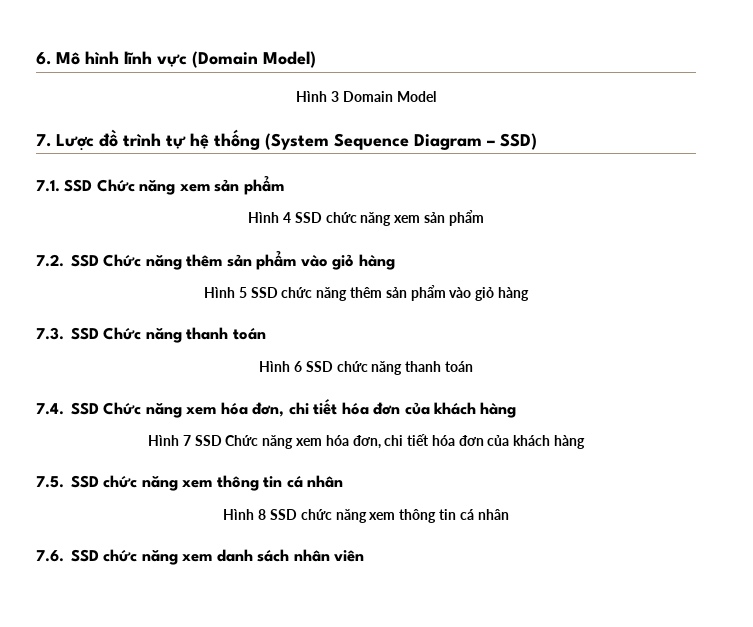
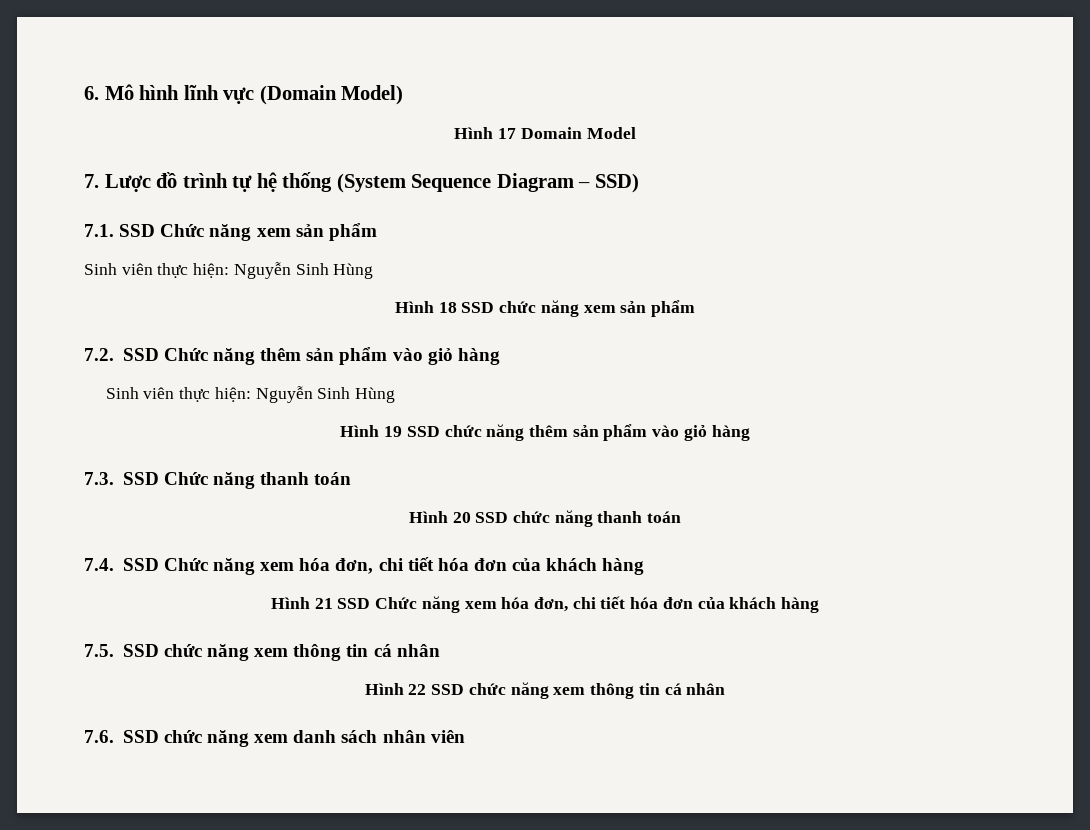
- Hình 3 Domain Model
+ Hình 17 Domain Model
  7.1. SSD Chức năng xem sản phẩm
- Hình 4 SSD chức năng xem sản phẩm
+ Sinh viên thực hiện: Nguyễn Sinh Hùng
+ Hình 18 SSD chức năng xem sản phẩm
  7.2. SSD Chức năng thêm sản phẩm vào giỏ hàng
- Hình 5 SSD chức năng thêm sản phẩm vào giỏ hàng
+ Sinh viên thực hiện: Nguyễn Sinh Hùng
+ Hình 19 SSD chức năng thêm sản phẩm vào giỏ hàng
- Hình 6 SSD chức năng thanh toán
+ Hình 20 SSD chức năng thanh toán
- Hình 7 SSD Chức năng xem hóa đơn, chi tiết hóa đơn của khách hàng
+ Hình 21 SSD Chức năng xem hóa đơn, chi tiết hóa đơn của khách hàng
- Hình 8 SSD chức năng xem thông tin cá nhân
+ Hình 22 SSD chức năng xem thông tin cá nhân

